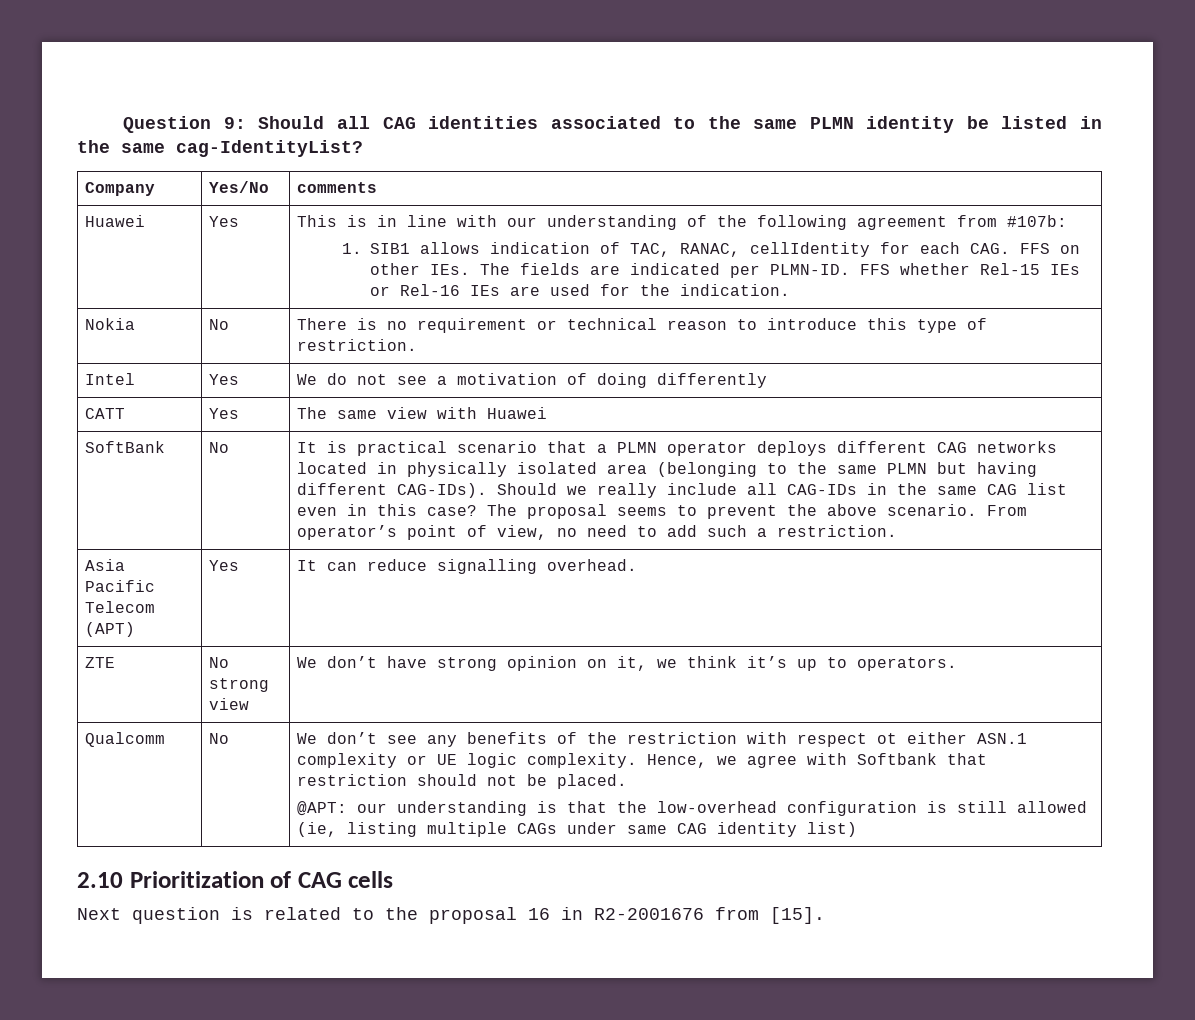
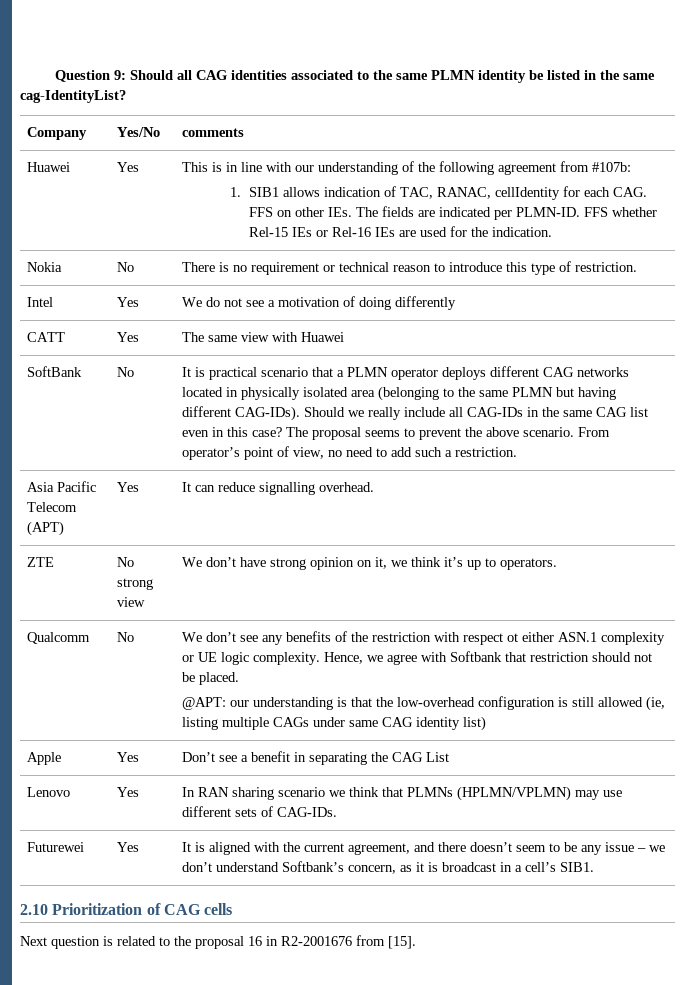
+ Apple | Yes | Don’t see a benefit in separating the CAG List
+ Lenovo | Yes | In RAN sharing scenario we think that PLMNs (HPLMN/VPLMN) may use different sets of CAG-IDs.
+ Futurewei | Yes | It is aligned with the current agreement, and there doesn’t seem to be any issue – we don’t understand Softbank’s concern, as it is broadcast in a cell’s SIB1.

